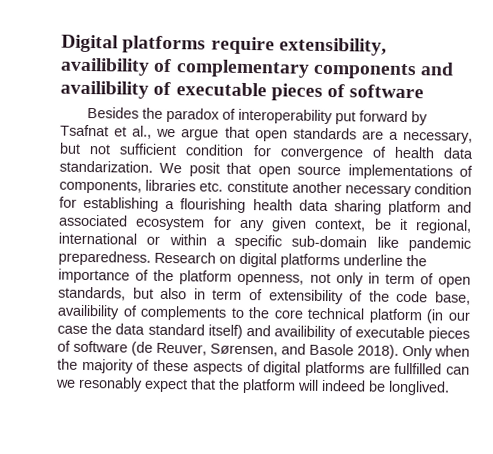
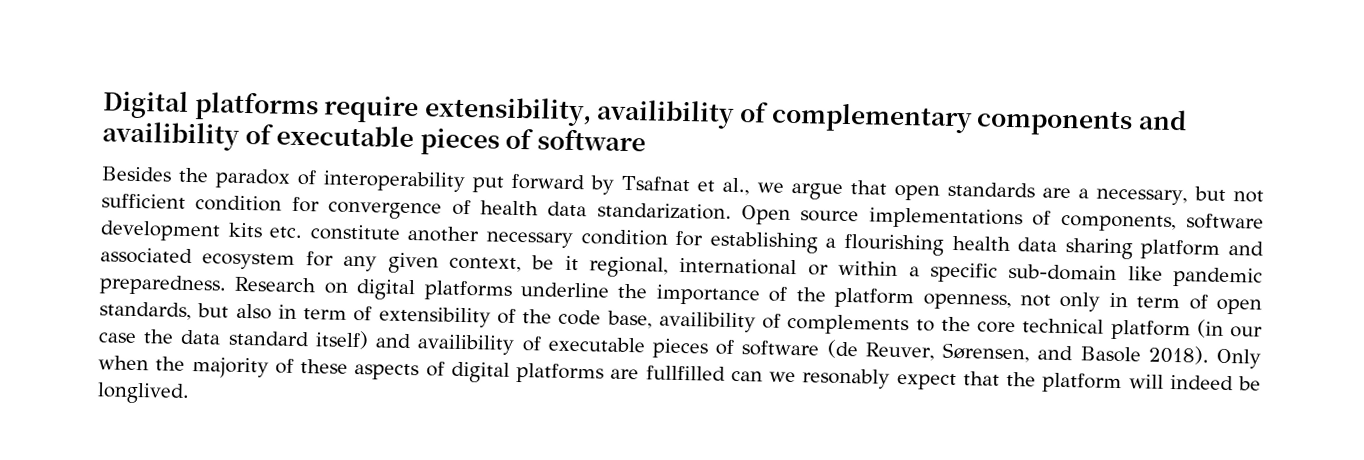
- We posit that open source implementations of components, libraries etc. constitute another necessary condition for establishing a flourishing health data sharing platform and associated ecosystem for any given context, be it regional, international or within a specific sub-domain like pandemic preparedness.
+ Open source implementations of components, software development kits etc. constitute another necessary condition for establishing a flourishing health data sharing platform and associated ecosystem for any given context, be it regional, international or within a specific sub-domain like pandemic preparedness.

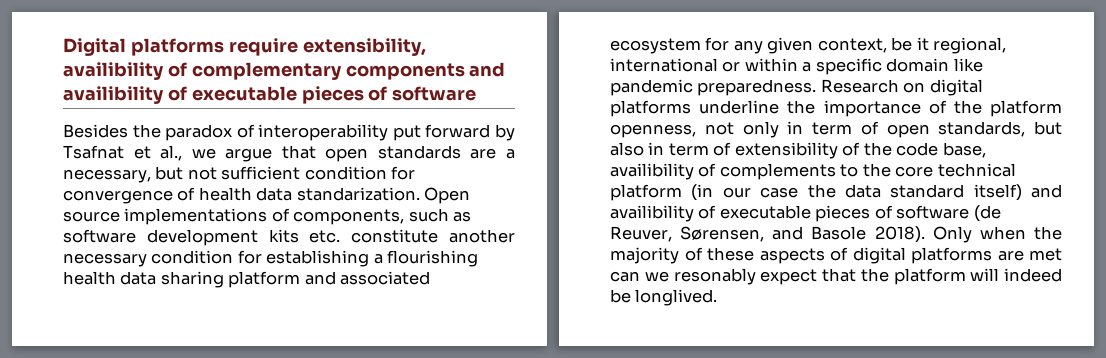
- Open source implementations of components, software development kits etc. constitute another necessary condition for establishing a flourishing health data sharing platform and associated ecosystem for any given context, be it regional, international or within a specific sub-domain like pandemic preparedness.
+ Open source implementations of components, such as software development kits etc. constitute another necessary condition for establishing a flourishing health data sharing platform and associated ecosystem for any given context, be it regional, international or within a specific domain like pandemic preparedness.
- Only when the majority of these aspects of digital platforms are fullfilled can we resonably expect that the platform will indeed be longlived.
+ Only when the majority of these aspects of digital platforms are met can we resonably expect that the platform will indeed be longlived.

